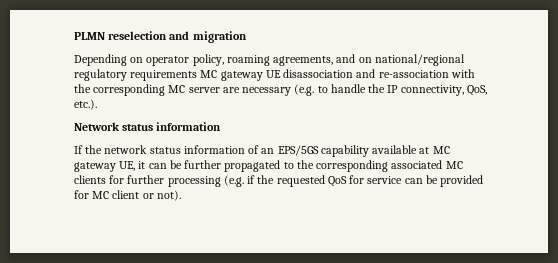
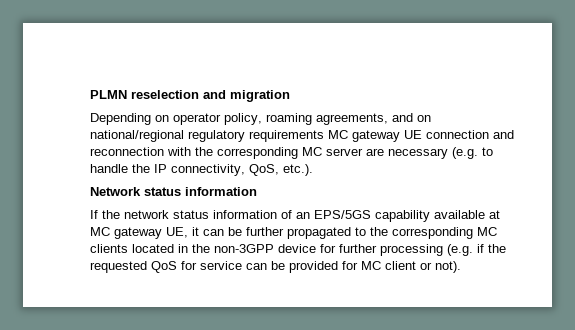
- Depending on operator policy, roaming agreements, and on national/regional regulatory requirements MC gateway UE disassociation and re-association with the corresponding MC server are necessary (e.g. to handle the IP connectivity, QoS, etc.).
+ Depending on operator policy, roaming agreements, and on national/regional regulatory requirements MC gateway UE connection and reconnection with the corresponding MC server are necessary (e.g. to handle the IP connectivity, QoS, etc.).
- If the network status information of an EPS/5GS capability available at MC gateway UE, it can be further propagated to the corresponding associated MC clients for further processing (e.g. if the requested QoS for service can be provided for MC client or not).
+ If the network status information of an EPS/5GS capability available at MC gateway UE, it can be further propagated to the corresponding MC clients located in the non-3GPP device for further processing (e.g. if the requested QoS for service can be provided for MC client or not).

